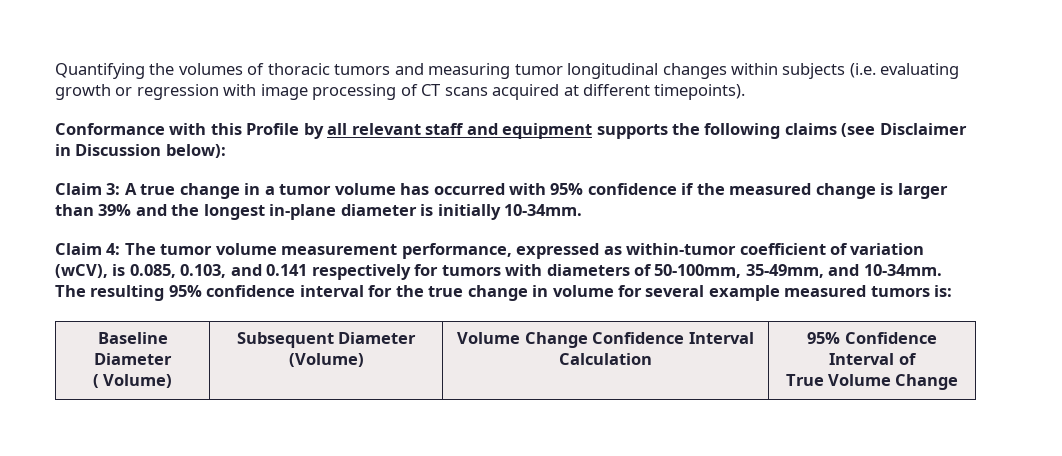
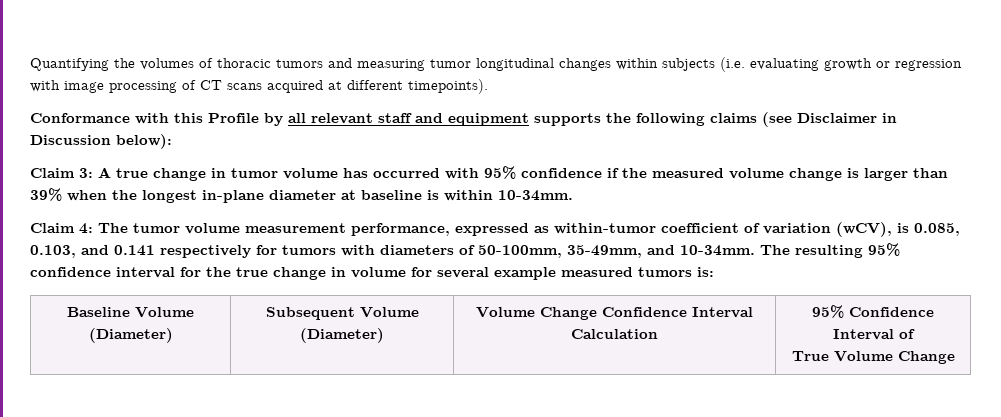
- Claim 3: A true change in a tumor volume has occurred with 95% confidence if the measured change is larger than 39% and the longest in-plane diameter is initially 10-34mm.
+ Claim 3: A true change in tumor volume has occurred with 95% confidence if the measured volume change is larger than 39% when the longest in-plane diameter at baseline is within 10-34mm.
- Baseline Diameter
- ( Volume) | Subsequent Diameter (Volume) | Volume Change Confidence Interval Calculation | 95% Confidence Interval of
+ Baseline Volume (Diameter) | Subsequent Volume (Diameter) | Volume Change Confidence Interval Calculation | 95% Confidence Interval of

